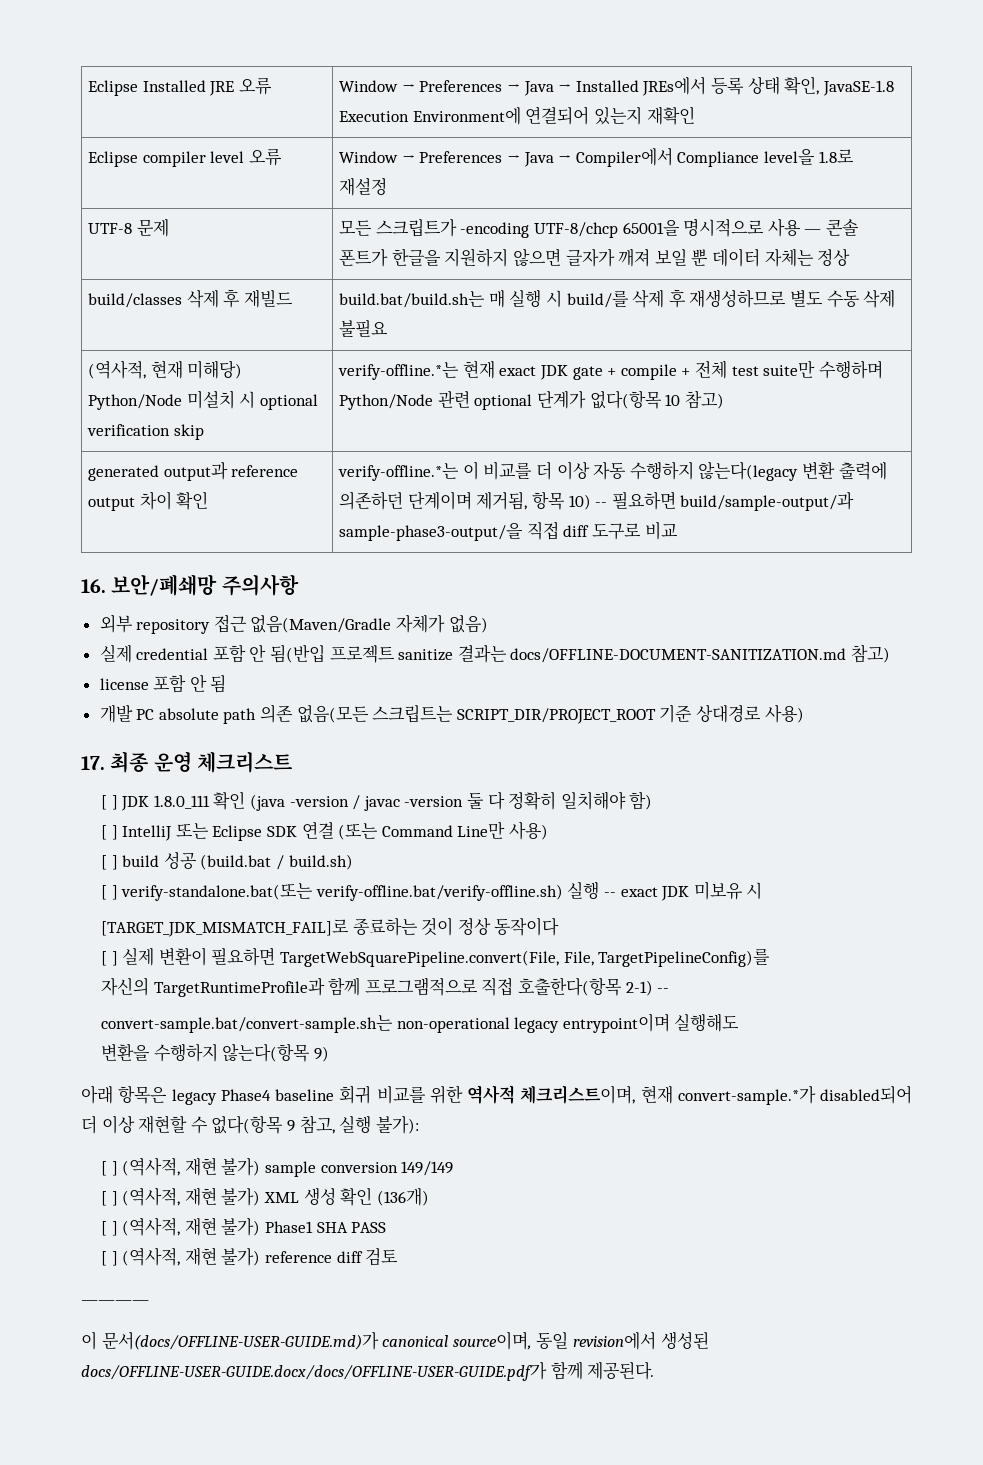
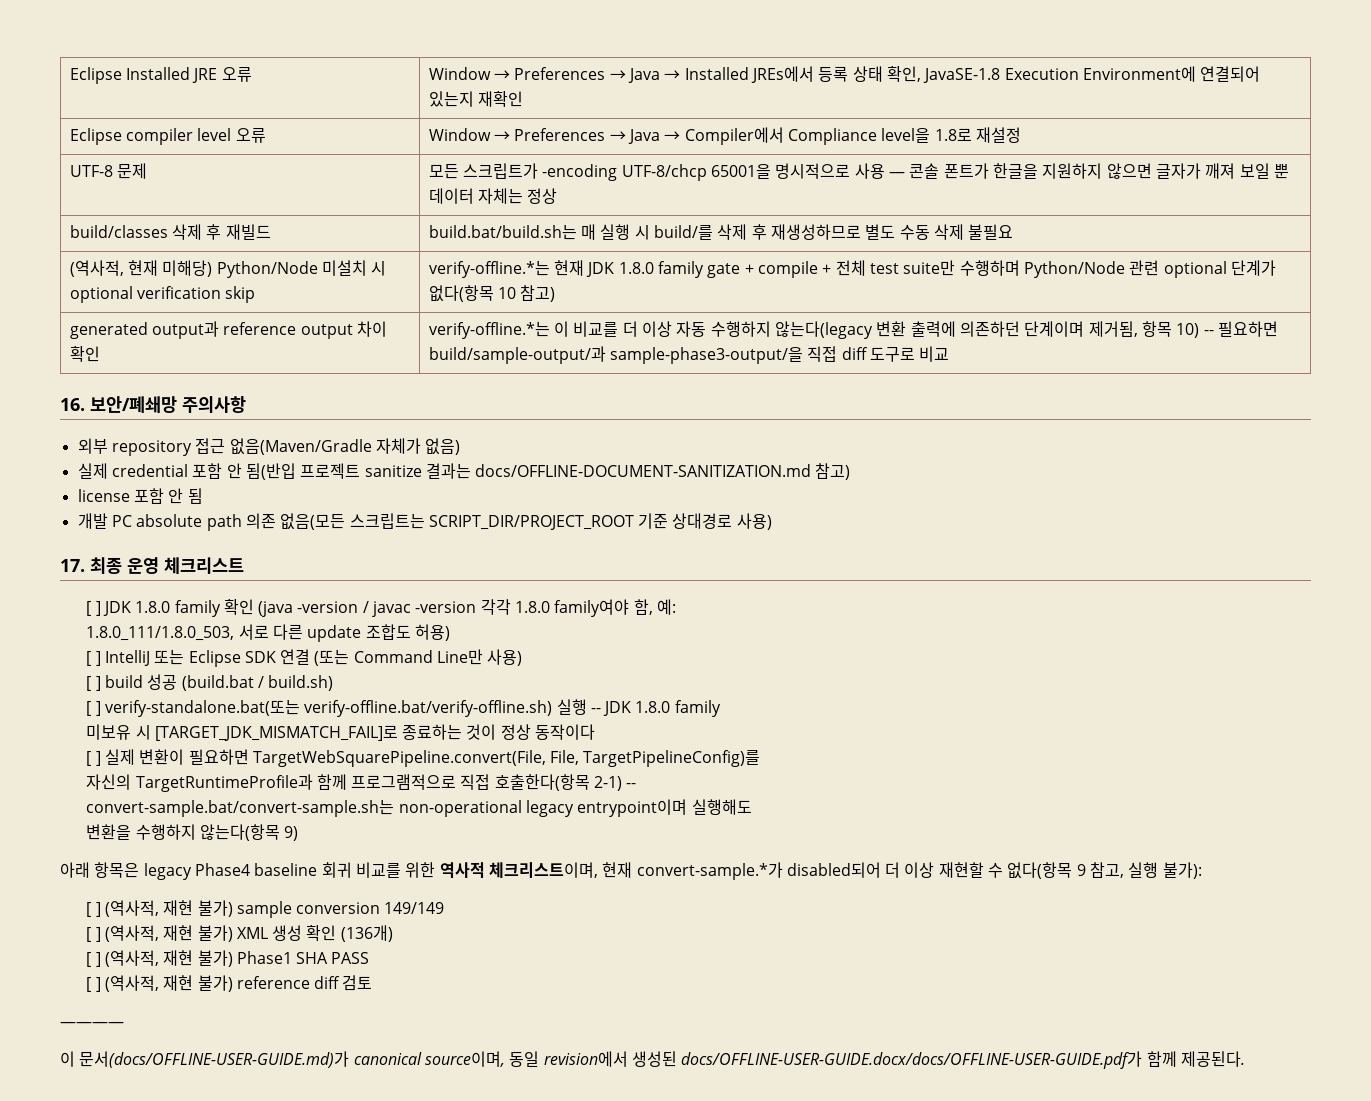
- (역사적, 현재 미해당) Python/Node 미설치 시 optional verification skip | verify-offline.*는 현재 exact JDK gate + compile + 전체 test suite만 수행하며 Python/Node 관련 optional 단계가 없다(항목 10 참고)
+ (역사적, 현재 미해당) Python/Node 미설치 시 optional verification skip | verify-offline.*는 현재 JDK 1.8.0 family gate + compile + 전체 test suite만 수행하며 Python/Node 관련 optional 단계가 없다(항목 10 참고)
- [ ] JDK 1.8.0_111 확인 (java -version / javac -version 둘 다 정확히 일치해야 함)
+ [ ] JDK 1.8.0 family 확인 (java -version / javac -version 각각 1.8.0 family여야 함, 예:
+ 1.8.0_111/1.8.0_503, 서로 다른 update 조합도 허용)
- [ ] verify-standalone.bat(또는 verify-offline.bat/verify-offline.sh) 실행 -- exact JDK 미보유 시
- [TARGET_JDK_MISMATCH_FAIL]로 종료하는 것이 정상 동작이다
+ [ ] verify-standalone.bat(또는 verify-offline.bat/verify-offline.sh) 실행 -- JDK 1.8.0 family
+ 미보유 시 [TARGET_JDK_MISMATCH_FAIL]로 종료하는 것이 정상 동작이다

